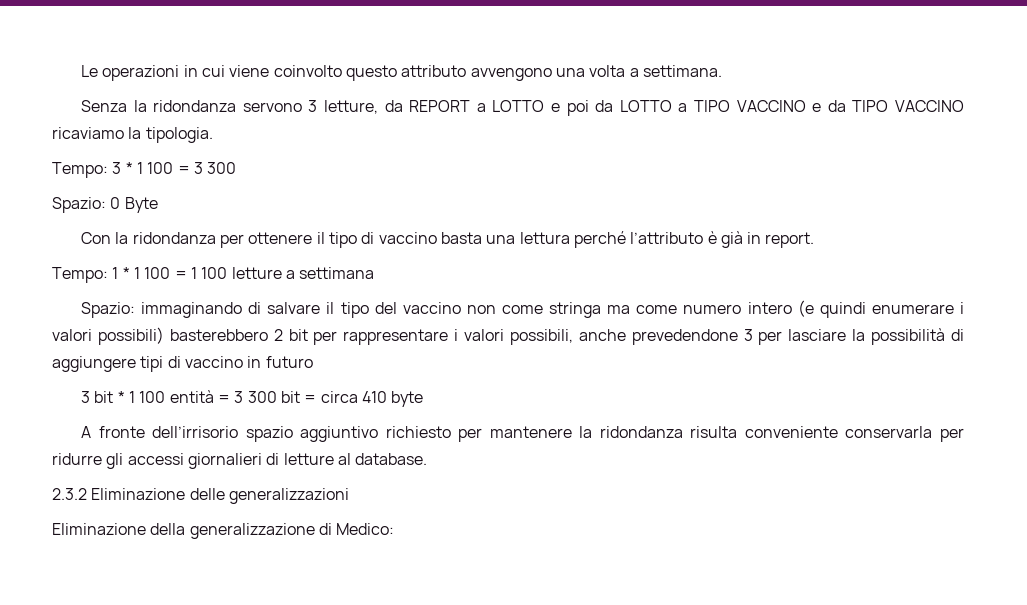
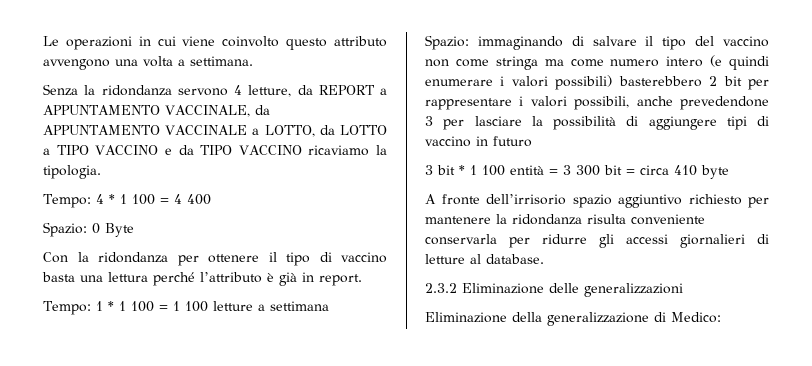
- Senza la ridondanza servono 3 letture, da REPORT a LOTTO e poi da LOTTO a TIPO VACCINO e da TIPO VACCINO ricaviamo la tipologia.
+ Senza la ridondanza servono 4 letture, da REPORT a APPUNTAMENTO VACCINALE, da APPUNTAMENTO VACCINALE a LOTTO, da LOTTO a TIPO VACCINO e da TIPO VACCINO ricaviamo la tipologia.
- Tempo: 3 * 1 100 = 3 300
+ Tempo: 4 * 1 100 = 4 400

